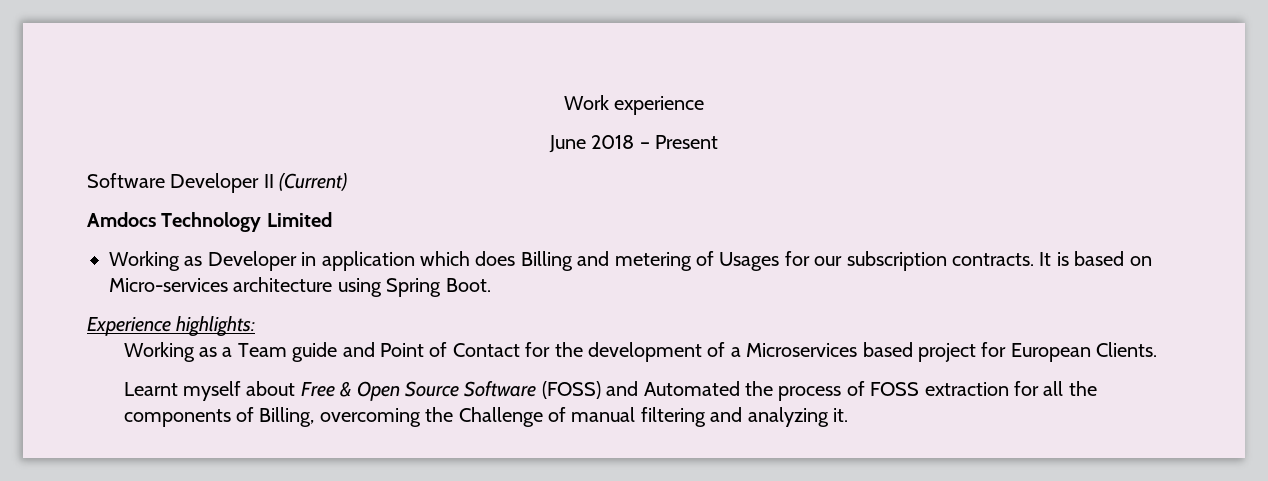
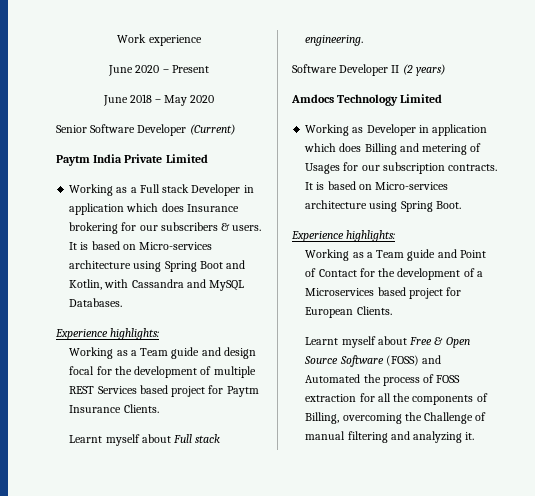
+ June 2020 – Present
- June 2018 – Present
+ June 2018 – May 2020
+ Senior Software Developer (Current)
+ Paytm India Private Limited
+ Working as a Full stack Developer in application which does Insurance brokering for our subscribers & users. It is based on Micro-services architecture using Spring Boot and Kotlin, with Cassandra and MySQL Databases.
+ Experience highlights:
+ Working as a Team guide and design focal for the development of multiple REST Services based project for Paytm Insurance Clients.
+ Learnt myself about Full stack engineering.
- Software Developer II (Current)
+ Software Developer II (2 years)

